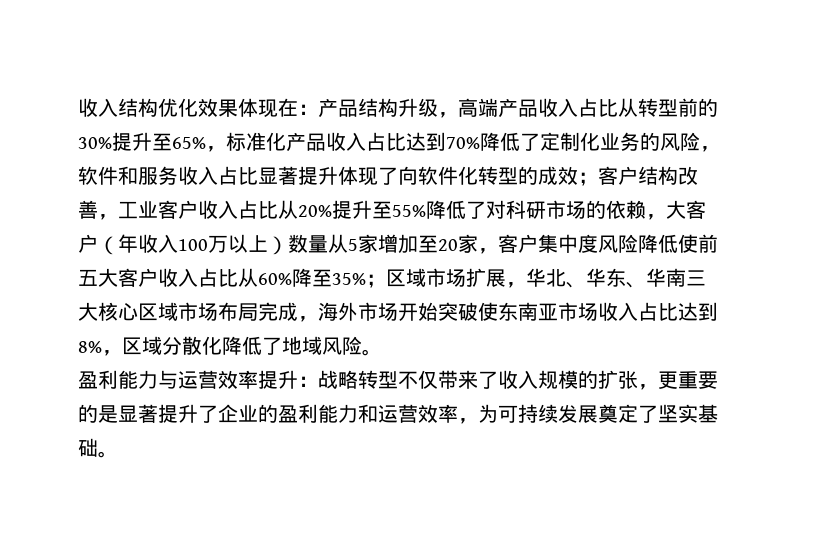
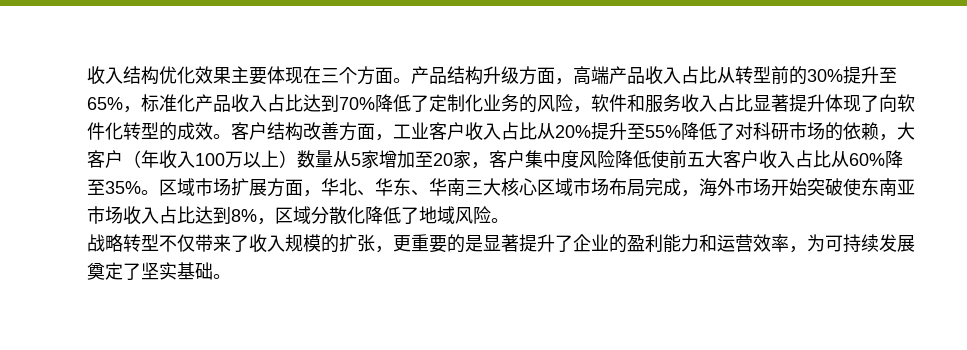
- 收入结构优化效果体现在：
+ 收入结构优化效果主要体现在三个方面。
- 产品结构升级，高端产品收入占比从转型前的30%提升至65%，标准化产品收入占比达到70%降低了定制化业务的风险，软件和服务收入占比显著提升体现了向软件化转型的成效；
+ 产品结构升级方面，高端产品收入占比从转型前的30%提升至65%，标准化产品收入占比达到70%降低了定制化业务的风险，软件和服务收入占比显著提升体现了向软件化转型的成效。
- 客户结构改善，工业客户收入占比从20%提升至55%降低了对科研市场的依赖，大客户（年收入100万以上）数量从5家增加至20家，客户集中度风险降低使前五大客户收入占比从60%降至35%；
+ 客户结构改善方面，工业客户收入占比从20%提升至55%降低了对科研市场的依赖，大客户（年收入100万以上）数量从5家增加至20家，客户集中度风险降低使前五大客户收入占比从60%降至35%。
- 区域市场扩展，华北、华东、华南三大核心区域市场布局完成，海外市场开始突破使东南亚市场收入占比达到8%，区域分散化降低了地域风险。
+ 区域市场扩展方面，华北、华东、华南三大核心区域市场布局完成，海外市场开始突破使东南亚市场收入占比达到8%，区域分散化降低了地域风险。
- 盈利能力与运营效率提升：战略转型不仅带来了收入规模的扩张，更重要的是显著提升了企业的盈利能力和运营效率，为可持续发展奠定了坚实基础。
+ 战略转型不仅带来了收入规模的扩张，更重要的是显著提升了企业的盈利能力和运营效率，为可持续发展奠定了坚实基础。

